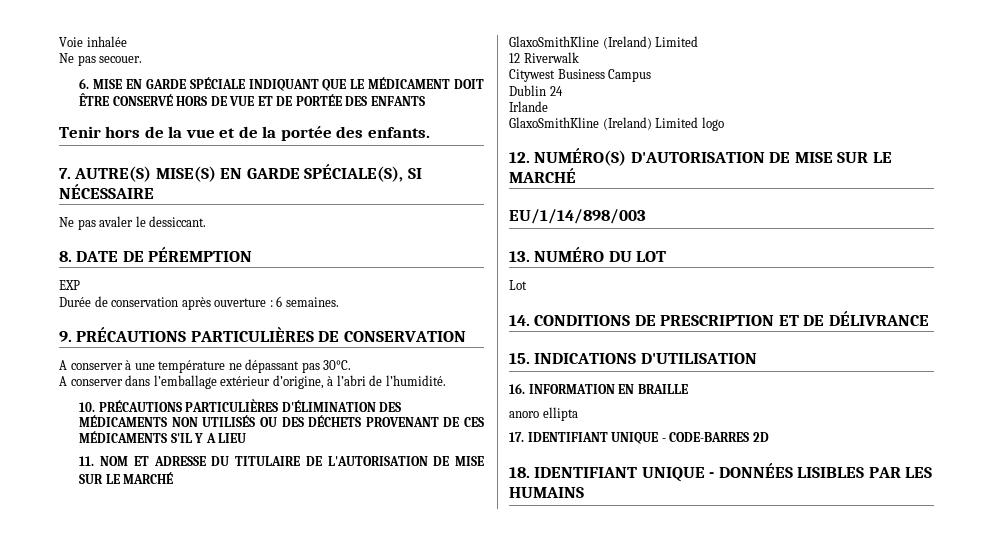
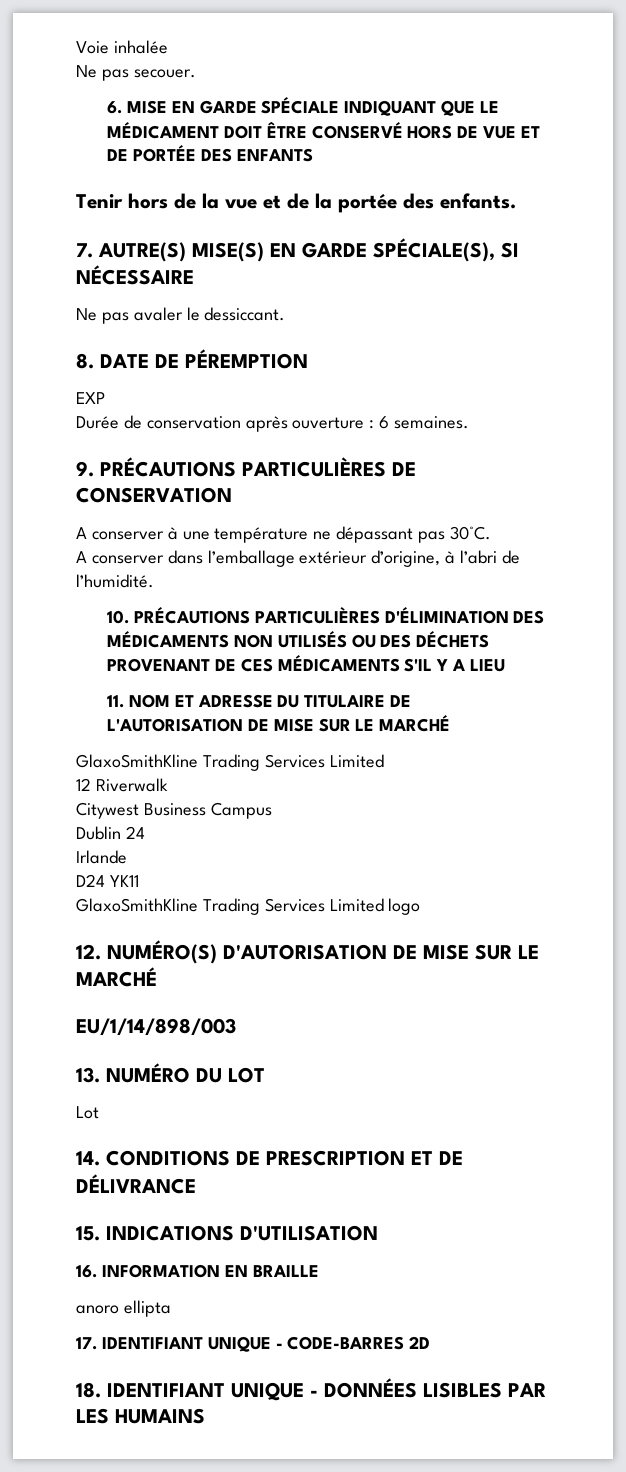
  11. NOM ET ADRESSE DU TITULAIRE DE L'AUTORISATION DE MISE SUR LE MARCHÉ
- GlaxoSmithKline (Ireland) Limited
+ GlaxoSmithKline Trading Services Limited
- GlaxoSmithKline (Ireland) Limited logo
+ D24 YK11
+ GlaxoSmithKline Trading Services Limited logo

